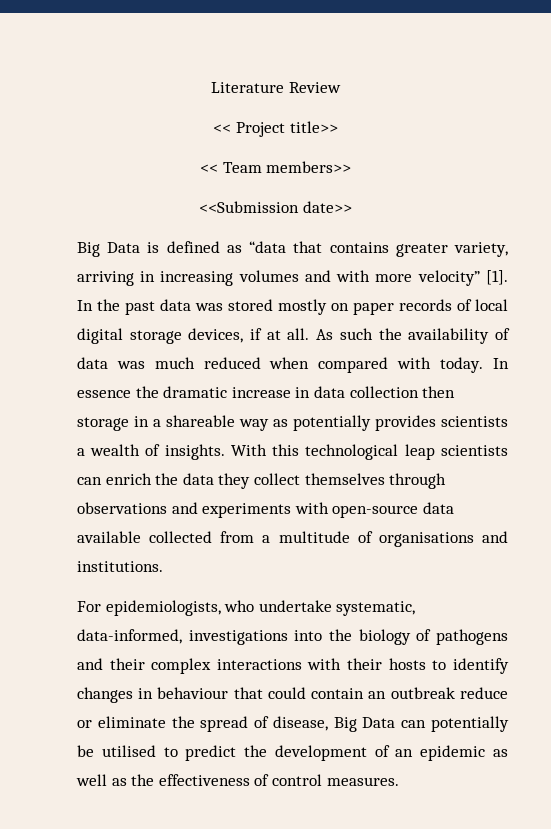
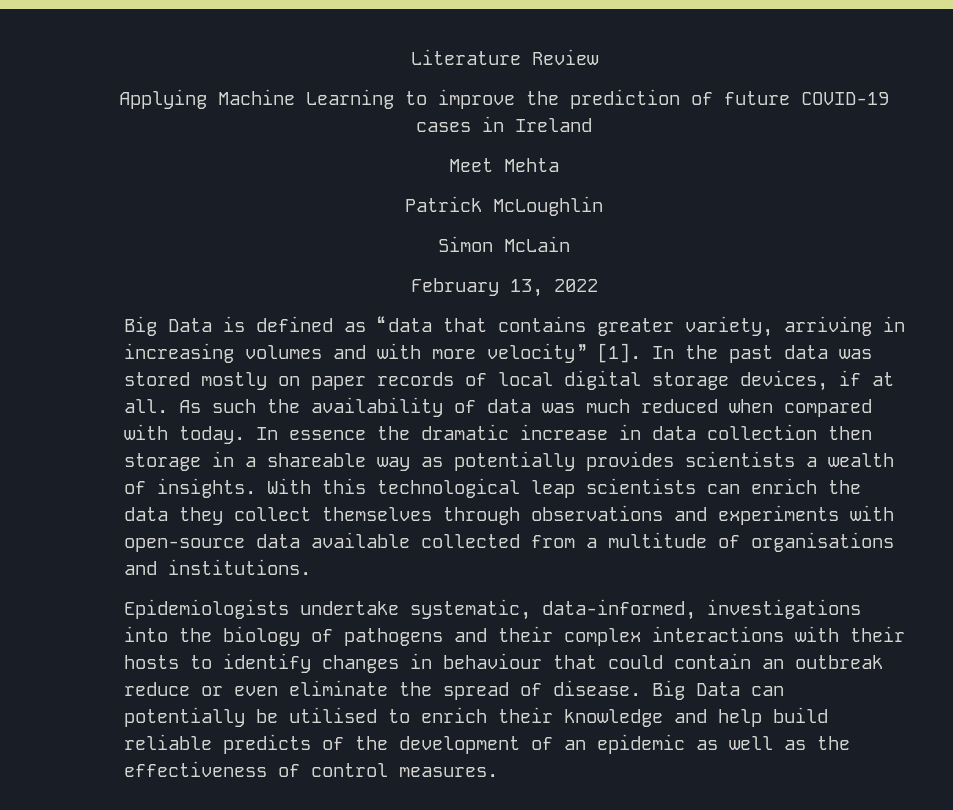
- << Project title>>
- << Team members>>
- <<Submission date>>
+ Applying Machine Learning to improve the prediction of future COVID-19 cases in Ireland
+ Meet Mehta
+ Patrick McLoughlin
+ Simon McLain
+ February 13, 2022
- For epidemiologists, who undertake systematic, data-informed, investigations into the biology of pathogens and their complex interactions with their hosts to identify changes in behaviour that could contain an outbreak reduce or eliminate the spread of disease, Big Data can potentially be utilised to predict the development of an epidemic as well as the effectiveness of control measures.
+ Epidemiologists undertake systematic, data-informed, investigations into the biology of pathogens and their complex interactions with their hosts to identify changes in behaviour that could contain an outbreak reduce or even eliminate the spread of disease. Big Data can potentially be utilised to enrich their knowledge and help build reliable predicts of the development of an epidemic as well as the effectiveness of control measures.

